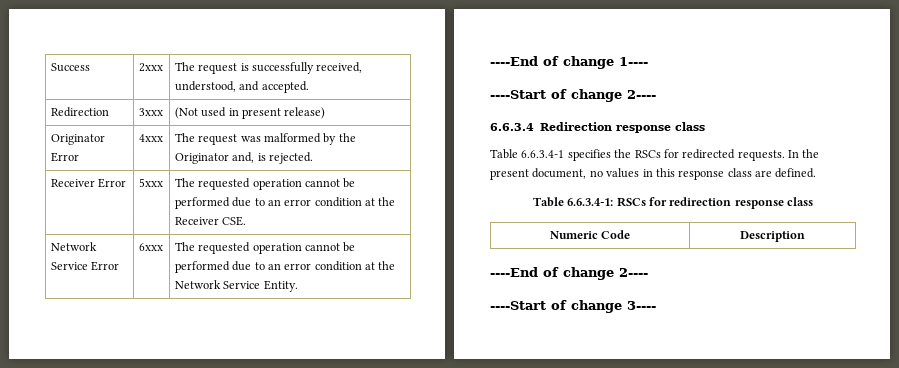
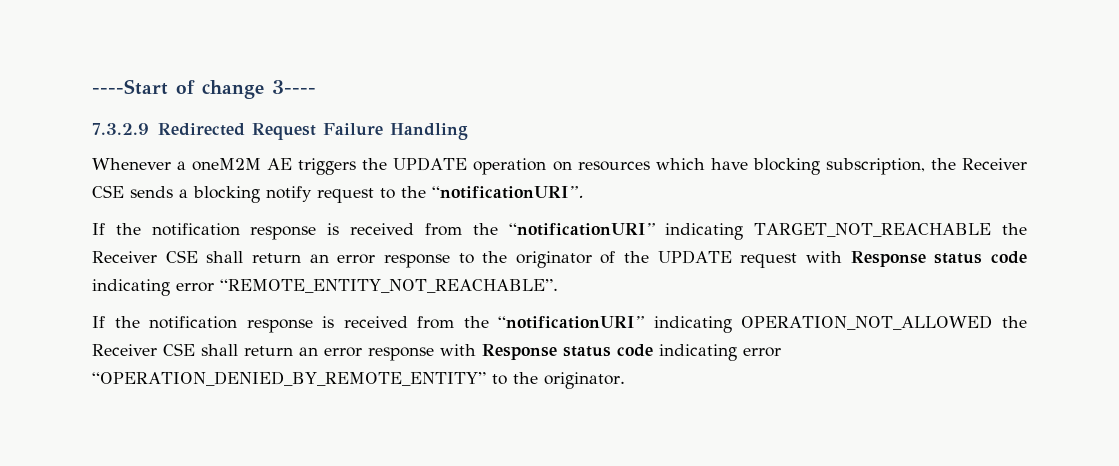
- Success | 2xxx | The request is successfully received, understood, and accepted.
- Redirection | 3xxx | (Not used in present release)
- Originator Error | 4xxx | The request was malformed by the Originator and, is rejected.
- Receiver Error | 5xxx | The requested operation cannot be performed due to an error condition at the Receiver CSE.
- Network Service Error | 6xxx | The requested operation cannot be performed due to an error condition at the Network Service Entity.
- ----End of change 1----
- ----Start of change 2----
- 6.6.3.4 Redirection response class
- Table 6.6.3.4-1 specifies the RSCs for redirected requests. In the present document, no values in this response class are defined.
- Table 6.6.3.4-1: RSCs for redirection response class
- Numeric Code | Description
- ----End of change 2----
  ----Start of change 3----
+ 7.3.2.9 Redirected Request Failure Handling
+ Whenever a oneM2M AE triggers the UPDATE operation on resources which have blocking subscription, the Receiver CSE sends a blocking notify request to the “notificationURI”.
+ If the notification response is received from the “notificationURI” indicating TARGET_NOT_REACHABLE the Receiver CSE shall return an error response to the originator of the UPDATE request with Response status code indicating error “REMOTE_ENTITY_NOT_REACHABLE”.
+ If the notification response is received from the “notificationURI” indicating OPERATION_NOT_ALLOWED the Receiver CSE shall return an error response with Response status code indicating error “OPERATION_DENIED_BY_REMOTE_ENTITY” to the originator.

